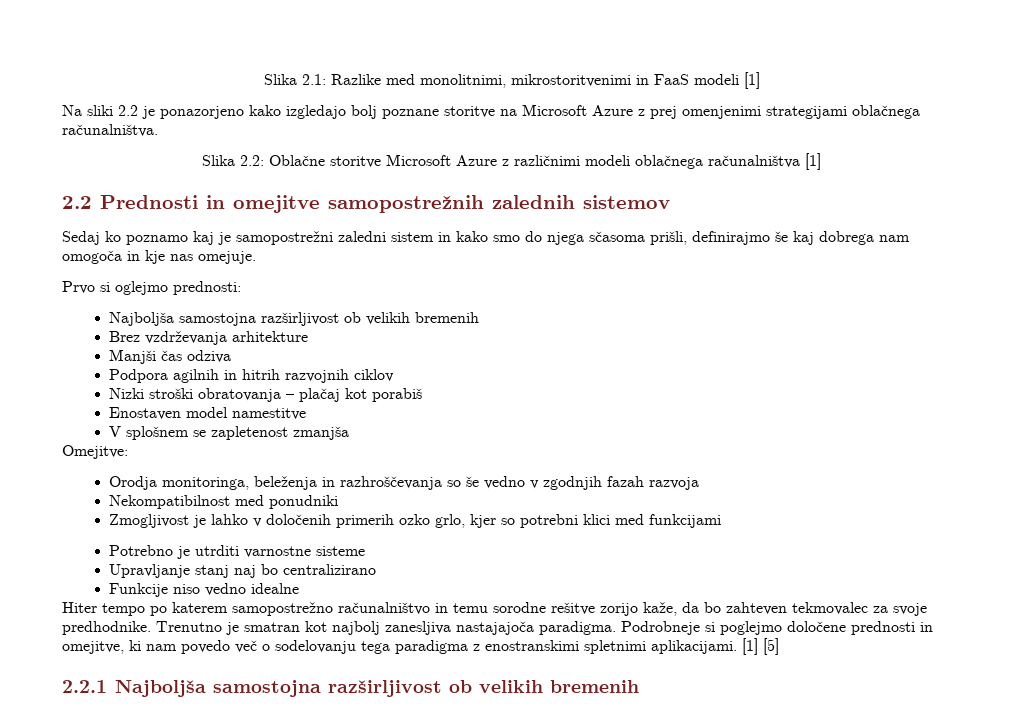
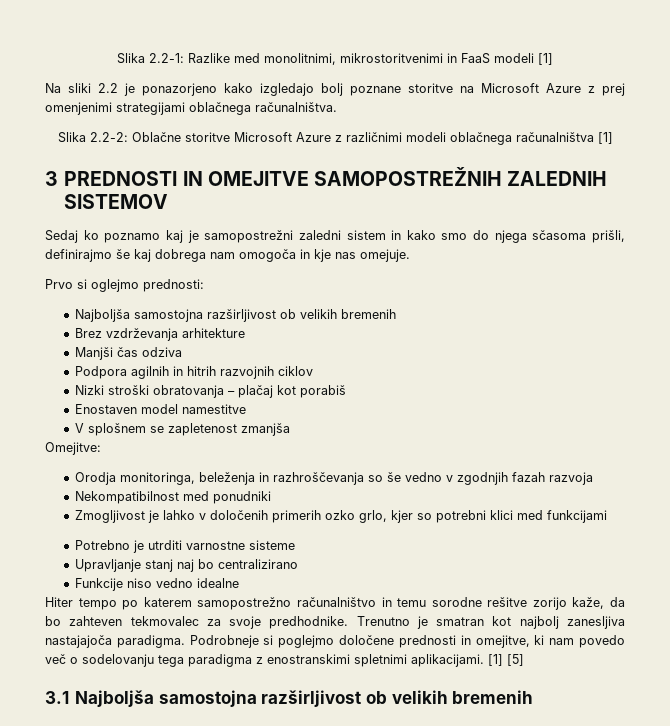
- Slika 2.1: Razlike med monolitnimi, mikrostoritvenimi in FaaS modeli [1]
+ Slika 2.2-1: Razlike med monolitnimi, mikrostoritvenimi in FaaS modeli [1]
- Slika 2.2: Oblačne storitve Microsoft Azure z različnimi modeli oblačnega računalništva [1]
+ Slika 2.2-2: Oblačne storitve Microsoft Azure z različnimi modeli oblačnega računalništva [1]
- 2.2 Prednosti in omejitve samopostrežnih zalednih sistemov
+ 3 PREDNOSTI IN OMEJITVE SAMOPOSTREŽNIH ZALEDNIH SISTEMOV
- 2.2.1 Najboljša samostojna razširljivost ob velikih bremenih
+ 3.1 Najboljša samostojna razširljivost ob velikih bremenih

